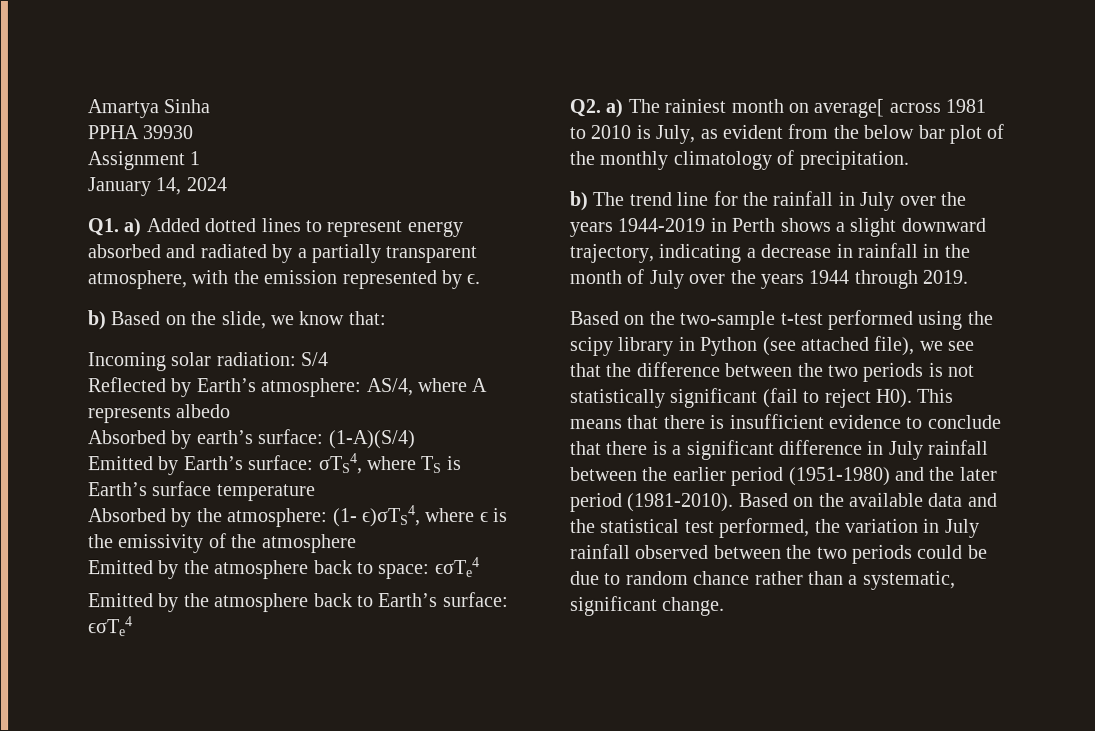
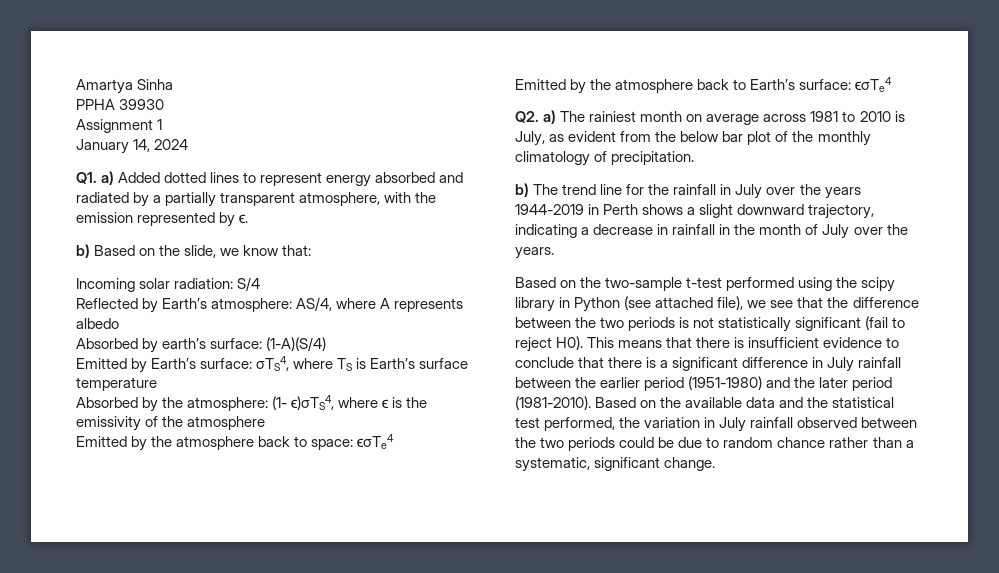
- Q2. a) The rainiest month on average[ across 1981 to 2010 is July, as evident from the below bar plot of the monthly climatology of precipitation.
+ Q2. a) The rainiest month on average across 1981 to 2010 is July, as evident from the below bar plot of the monthly climatology of precipitation.
- b) The trend line for the rainfall in July over the years 1944-2019 in Perth shows a slight downward trajectory, indicating a decrease in rainfall in the month of July over the years 1944 through 2019.
+ b) The trend line for the rainfall in July over the years 1944-2019 in Perth shows a slight downward trajectory, indicating a decrease in rainfall in the month of July over the years.

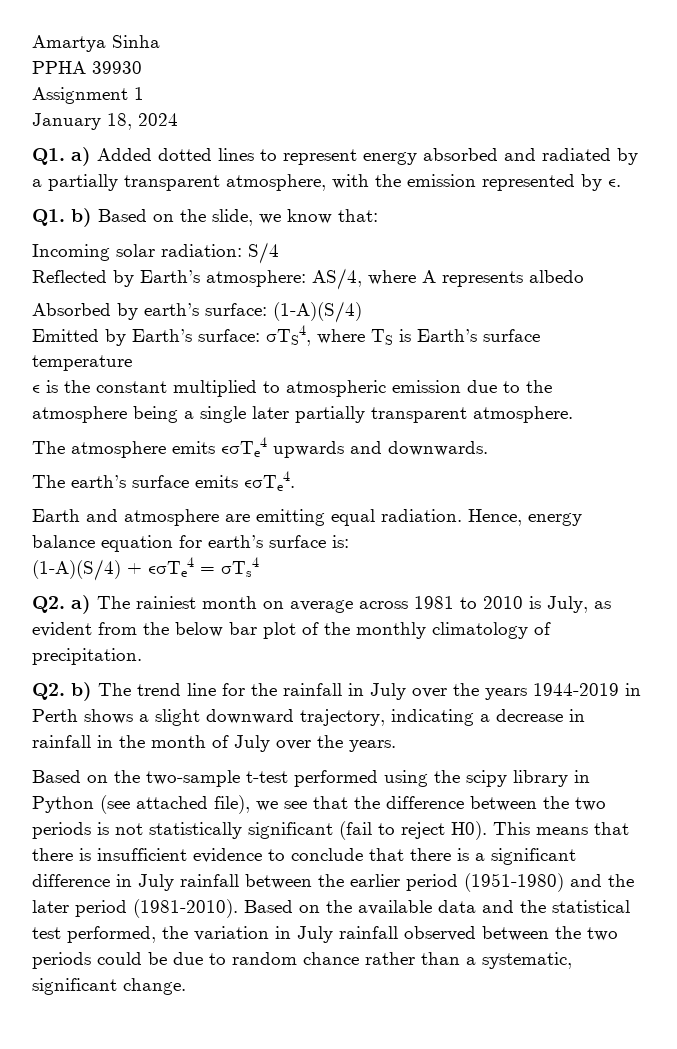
- January 14, 2024
+ January 18, 2024
- b) Based on the slide, we know that:
+ Q1. b) Based on the slide, we know that:
- Absorbed by the atmosphere: (1- ϵ)σTS4, where ϵ is the emissivity of the atmosphere
- Emitted by the atmosphere back to space: ϵσTe4
- Emitted by the atmosphere back to Earth’s surface: ϵσTe4
+ ϵ is the constant multiplied to atmospheric emission due to the atmosphere being a single later partially transparent atmosphere.
+ The atmosphere emits ϵσTe4 upwards and downwards.
+ The earth’s surface emits ϵσTe4.
+ Earth and atmosphere are emitting equal radiation. Hence, energy balance equation for earth’s surface is:
+ (1-A)(S/4) + ϵσTe4 = σTs4
- b) The trend line for the rainfall in July over the years 1944-2019 in Perth shows a slight downward trajectory, indicating a decrease in rainfall in the month of July over the years.
+ Q2. b) The trend line for the rainfall in July over the years 1944-2019 in Perth shows a slight downward trajectory, indicating a decrease in rainfall in the month of July over the years.

